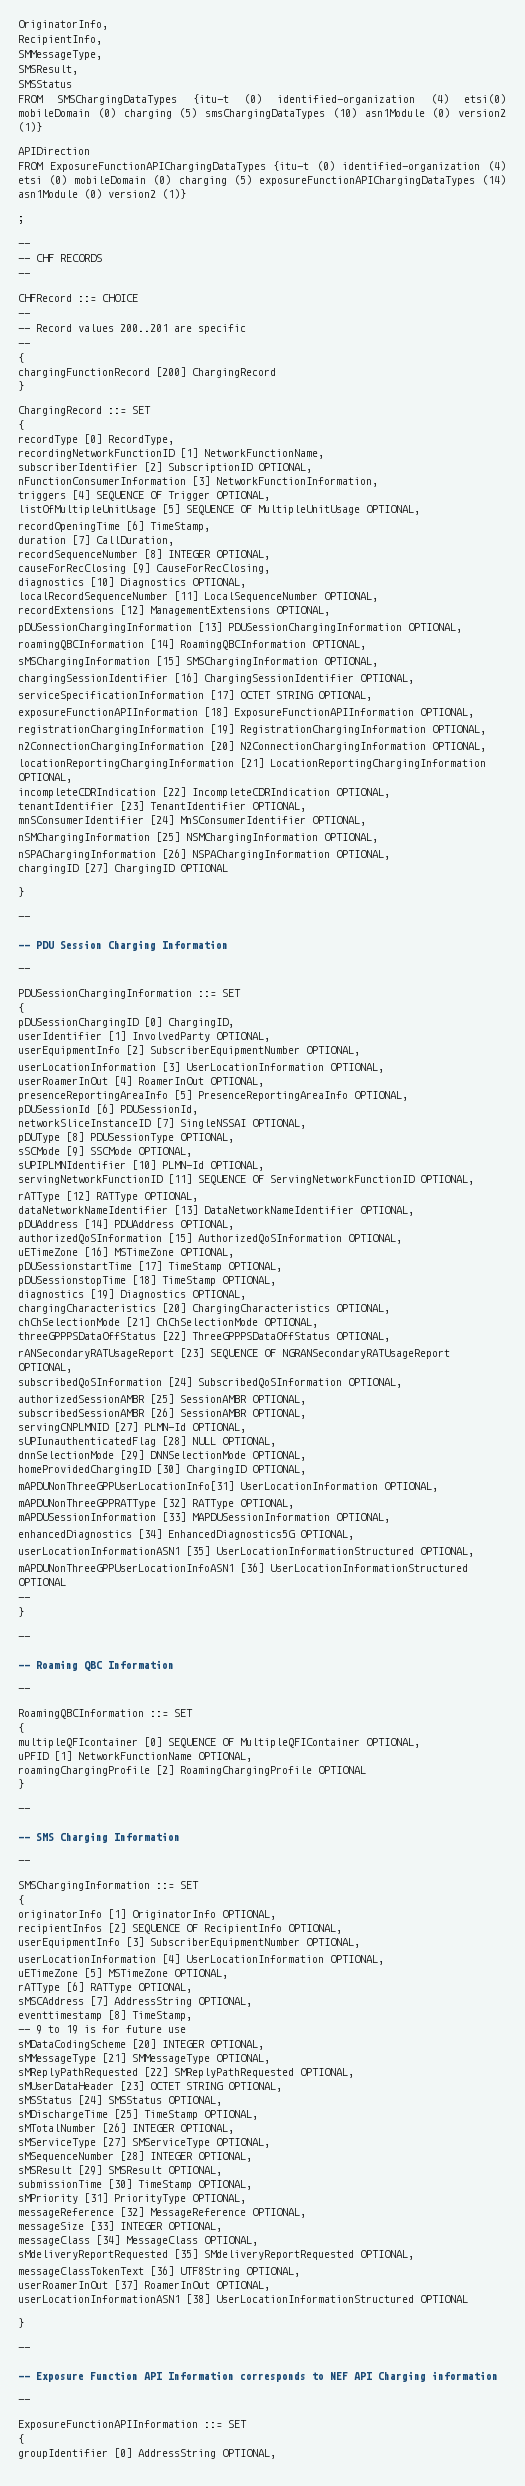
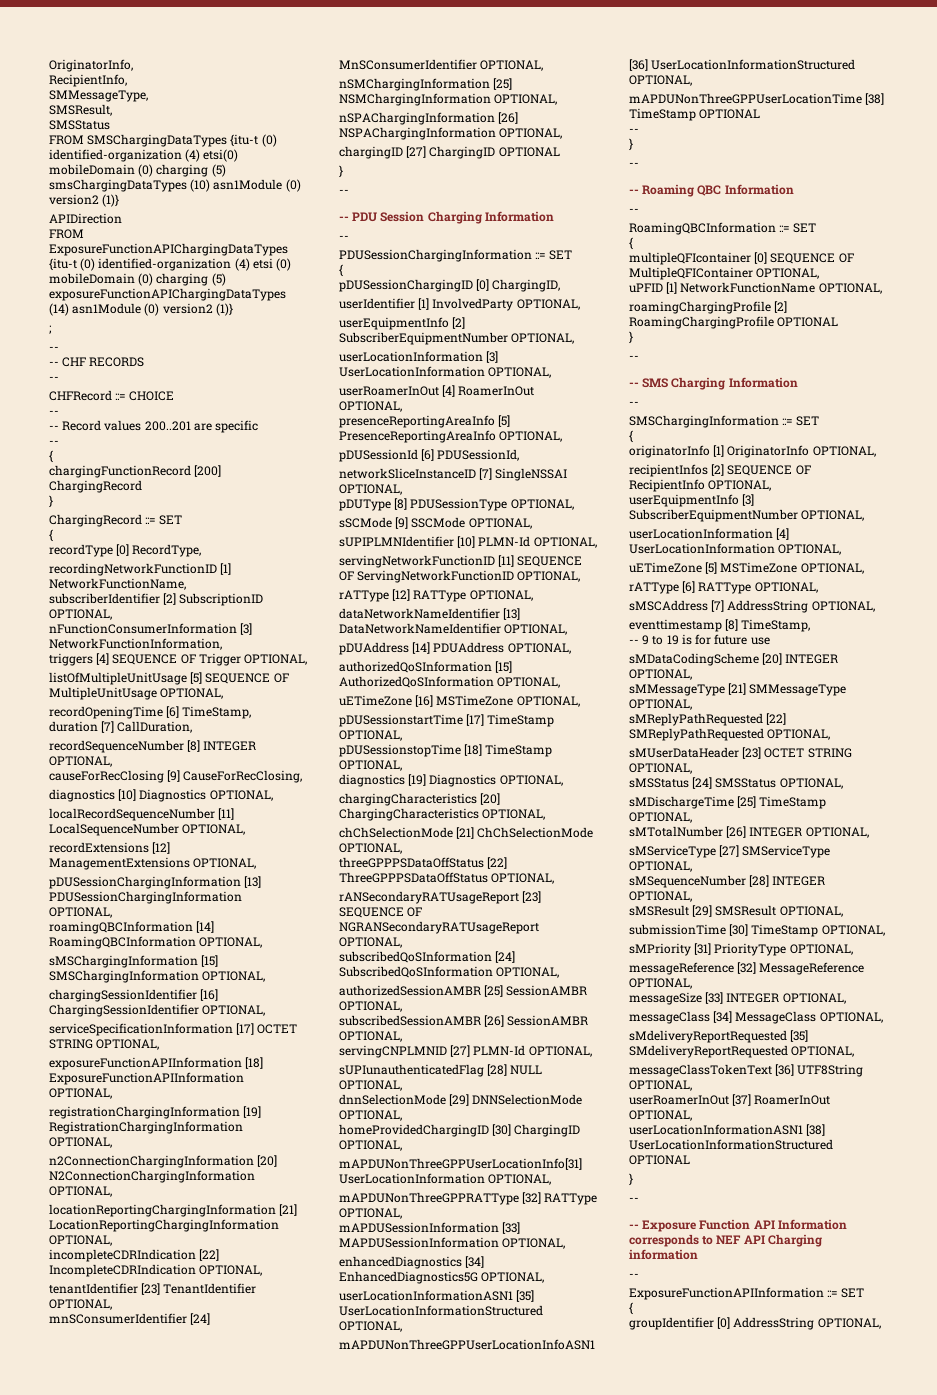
- mAPDUNonThreeGPPUserLocationInfoASN1 [36] UserLocationInformationStructured OPTIONAL
+ mAPDUNonThreeGPPUserLocationInfoASN1 [36] UserLocationInformationStructured OPTIONAL,
+ mAPDUNonThreeGPPUserLocationTime [38] TimeStamp OPTIONAL

